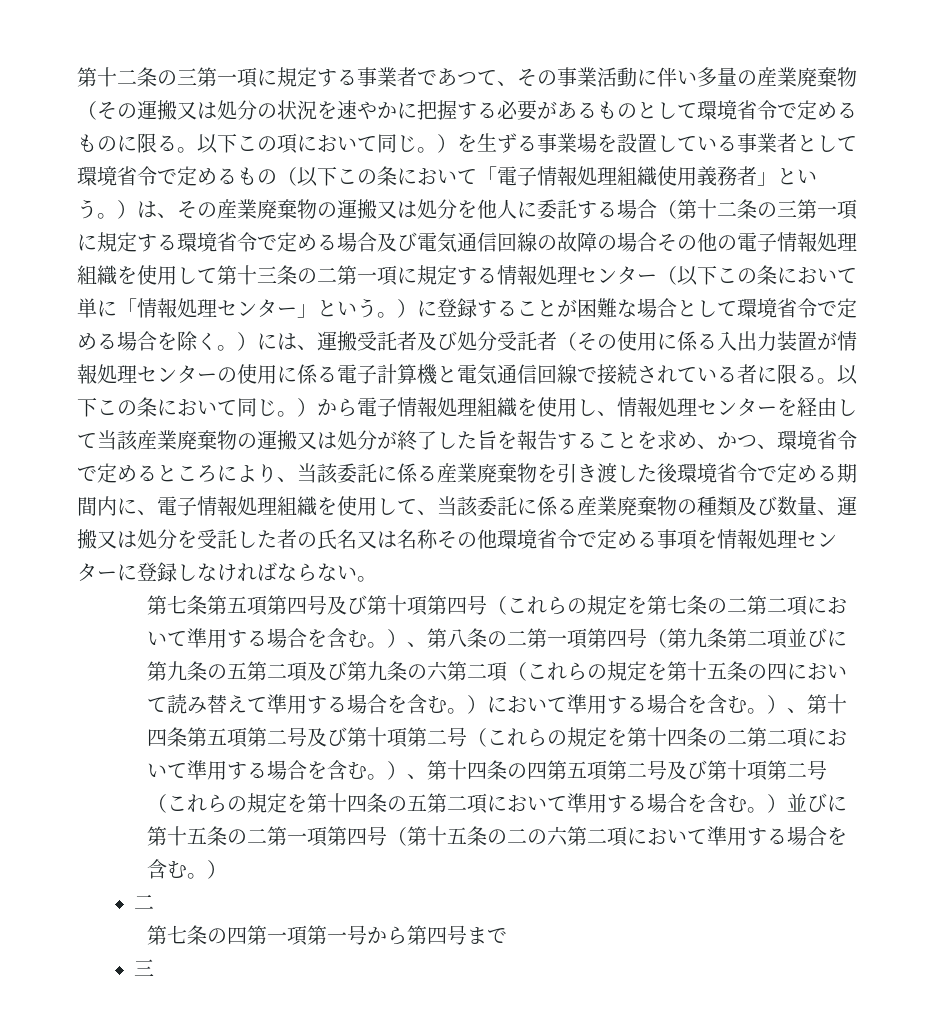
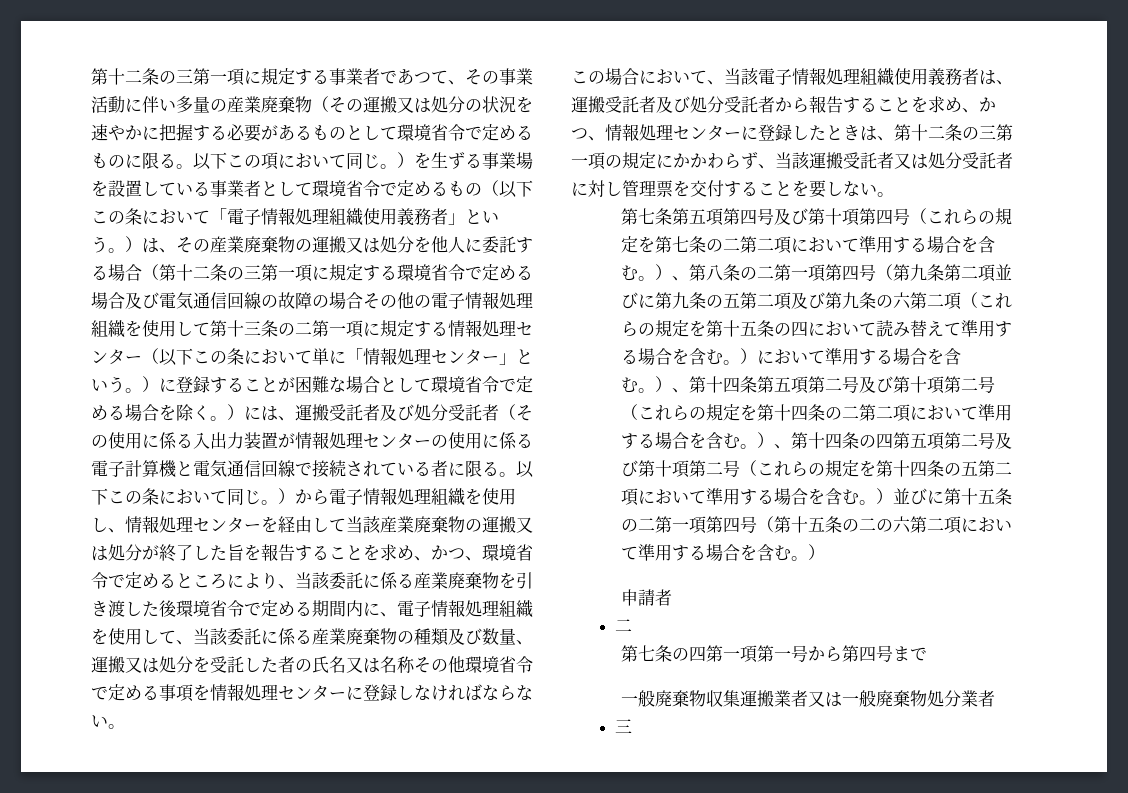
+ この場合において、当該電子情報処理組織使用義務者は、運搬受託者及び処分受託者から報告することを求め、かつ、情報処理センターに登録したときは、第十二条の三第一項の規定にかかわらず、当該運搬受託者又は処分受託者に対し管理票を交付することを要しない。
+ 申請者
+ 一般廃棄物収集運搬業者又は一般廃棄物処分業者

